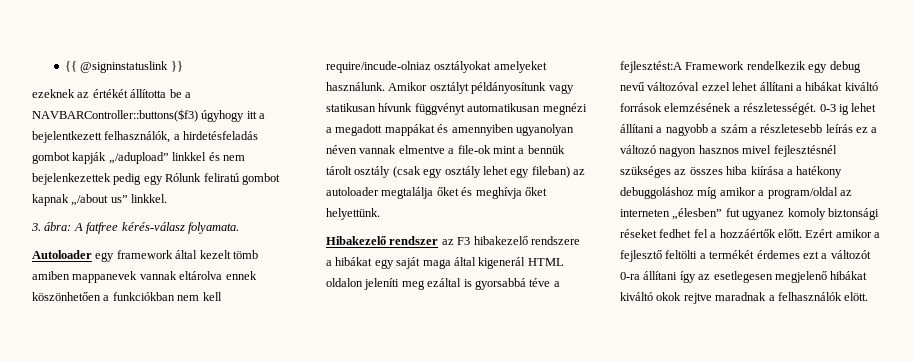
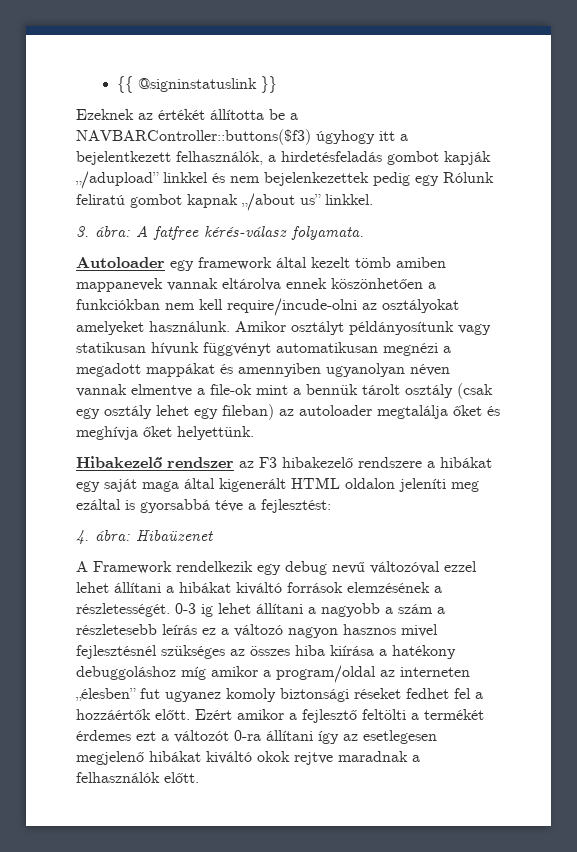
- ezeknek az értékét állította be a NAVBARController::buttons($f3) úgyhogy itt a bejelentkezett felhasználók, a hirdetésfeladás gombot kapják „/adupload” linkkel és nem bejelenkezettek pedig egy Rólunk feliratú gombot kapnak „/about us” linkkel.
+ Ezeknek az értékét állította be a NAVBARController::buttons($f3) úgyhogy itt a bejelentkezett felhasználók, a hirdetésfeladás gombot kapják „/adupload” linkkel és nem bejelenkezettek pedig egy Rólunk feliratú gombot kapnak „/about us” linkkel.
- Autoloader egy framework által kezelt tömb amiben mappanevek vannak eltárolva ennek köszönhetően a funkciókban nem kell require/incude-olniaz osztályokat amelyeket használunk.
+ Autoloader egy framework által kezelt tömb amiben mappanevek vannak eltárolva ennek köszönhetően a funkciókban nem kell require/incude-olni az osztályokat amelyeket használunk.
- Hibakezelő rendszer az F3 hibakezelő rendszere a hibákat egy saját maga által kigenerál HTML oldalon jeleníti meg ezáltal is gyorsabbá téve a fejlesztést:A Framework rendelkezik egy debug nevű változóval ezzel lehet állítani a hibákat kiváltó források elemzésének a részletességét.
+ Hibakezelő rendszer az F3 hibakezelő rendszere a hibákat egy saját maga által kigenerált HTML oldalon jeleníti meg ezáltal is gyorsabbá téve a fejlesztést:
+ 4. ábra: Hibaüzenet
+ A Framework rendelkezik egy debug nevű változóval ezzel lehet állítani a hibákat kiváltó források elemzésének a részletességét.
- Ezért amikor a fejlesztő feltölti a termékét érdemes ezt a változót 0-ra állítani így az esetlegesen megjelenő hibákat kiváltó okok rejtve maradnak a felhasználók elött.
+ Ezért amikor a fejlesztő feltölti a termékét érdemes ezt a változót 0-ra állítani így az esetlegesen megjelenő hibákat kiváltó okok rejtve maradnak a felhasználók előtt.

